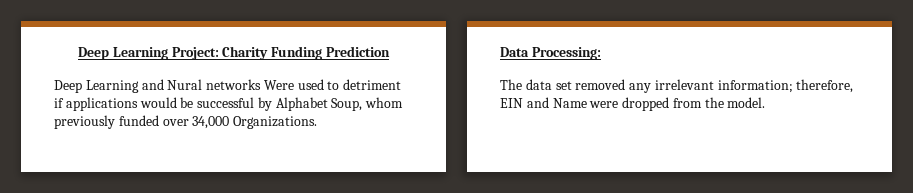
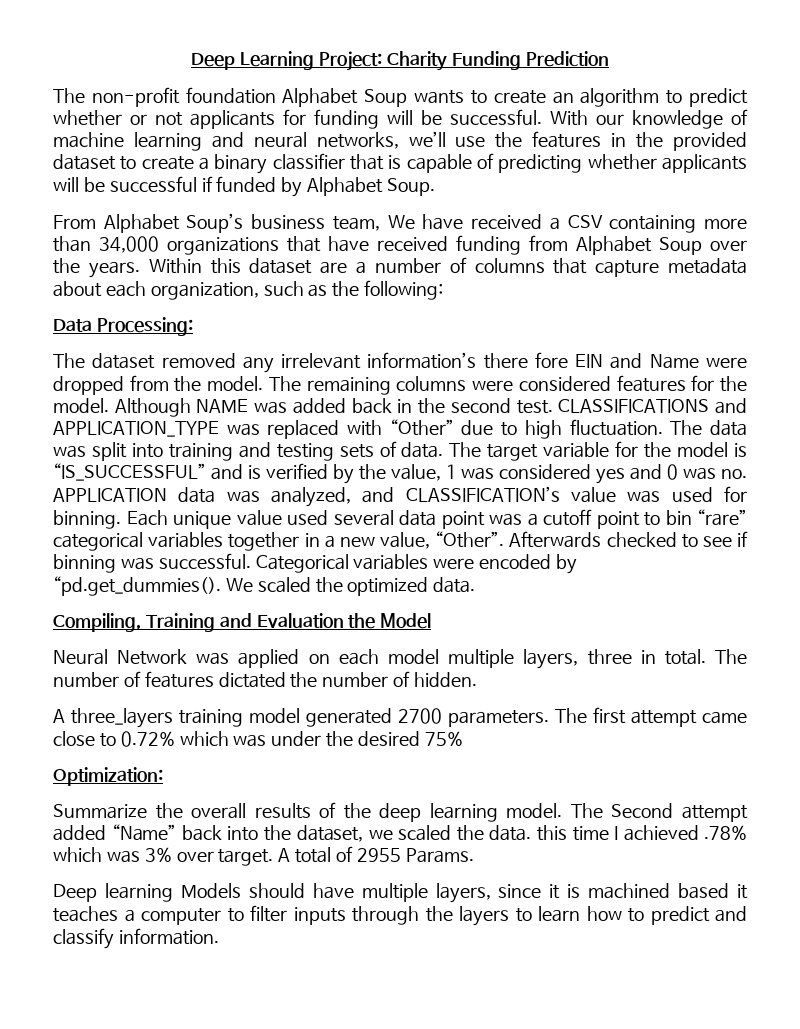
- Deep Learning and Nural networks Were used to detriment if applications would be successful by Alphabet Soup, whom previously funded over 34,000 Organizations.
+ The non-profit foundation Alphabet Soup wants to create an algorithm to predict whether or not applicants for funding will be successful. With our knowledge of machine learning and neural networks, we’ll use the features in the provided dataset to create a binary classifier that is capable of predicting whether applicants will be successful if funded by Alphabet Soup.
+ From Alphabet Soup’s business team, We have received a CSV containing more than 34,000 organizations that have received funding from Alphabet Soup over the years. Within this dataset are a number of columns that capture metadata about each organization, such as the following:
- The data set removed any irrelevant information; therefore, EIN and Name were dropped from the model.
+ The dataset removed any irrelevant information’s there fore EIN and Name were dropped from the model.
+ The remaining columns were considered features for the model. Although NAME was added back in the second test. CLASSIFICATIONS and APPLICATION_TYPE was replaced with “Other” due to high fluctuation. The data was split into training and testing sets of data. The target variable for the model is “IS_SUCCESSFUL” and is verified by the value, 1 was considered yes and 0 was no. APPLICATION data was analyzed, and CLASSIFICATION’s value was used for binning. Each unique value used several data point was a cutoff point to bin “rare” categorical variables together in a new value, “Other”. Afterwards checked to see if binning was successful. Categorical variables were encoded by “pd.get_dummies(). We scaled the optimized data.
+ Compiling, Training and Evaluation the Model
+ Neural Network was applied on each model multiple layers, three in total. The number of features dictated the number of hidden.
+ A three_layers training model generated 2700 parameters. The first attempt came close to 0.72% which was under the desired 75%
+ Optimization:
+ Summarize the overall results of the deep learning model. The Second attempt added “Name” back into the dataset, we scaled the data. this time I achieved .78% which was 3% over target. A total of 2955 Params.
+ Deep learning Models should have multiple layers, since it is machined based it teaches a computer to filter inputs through the layers to learn how to predict and classify information.

